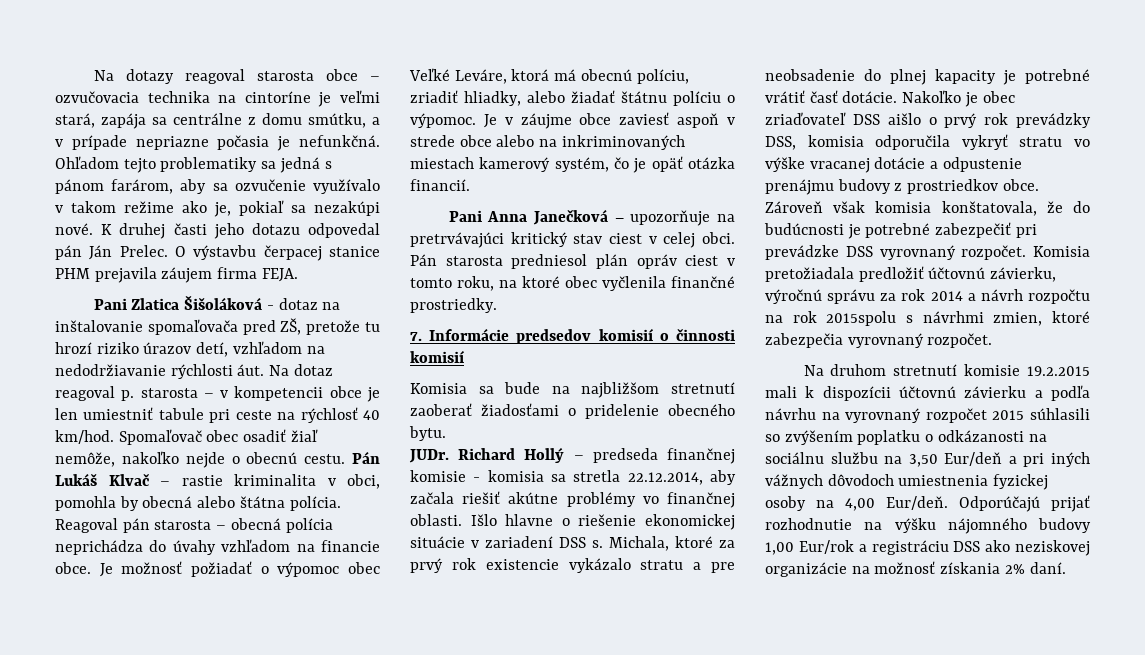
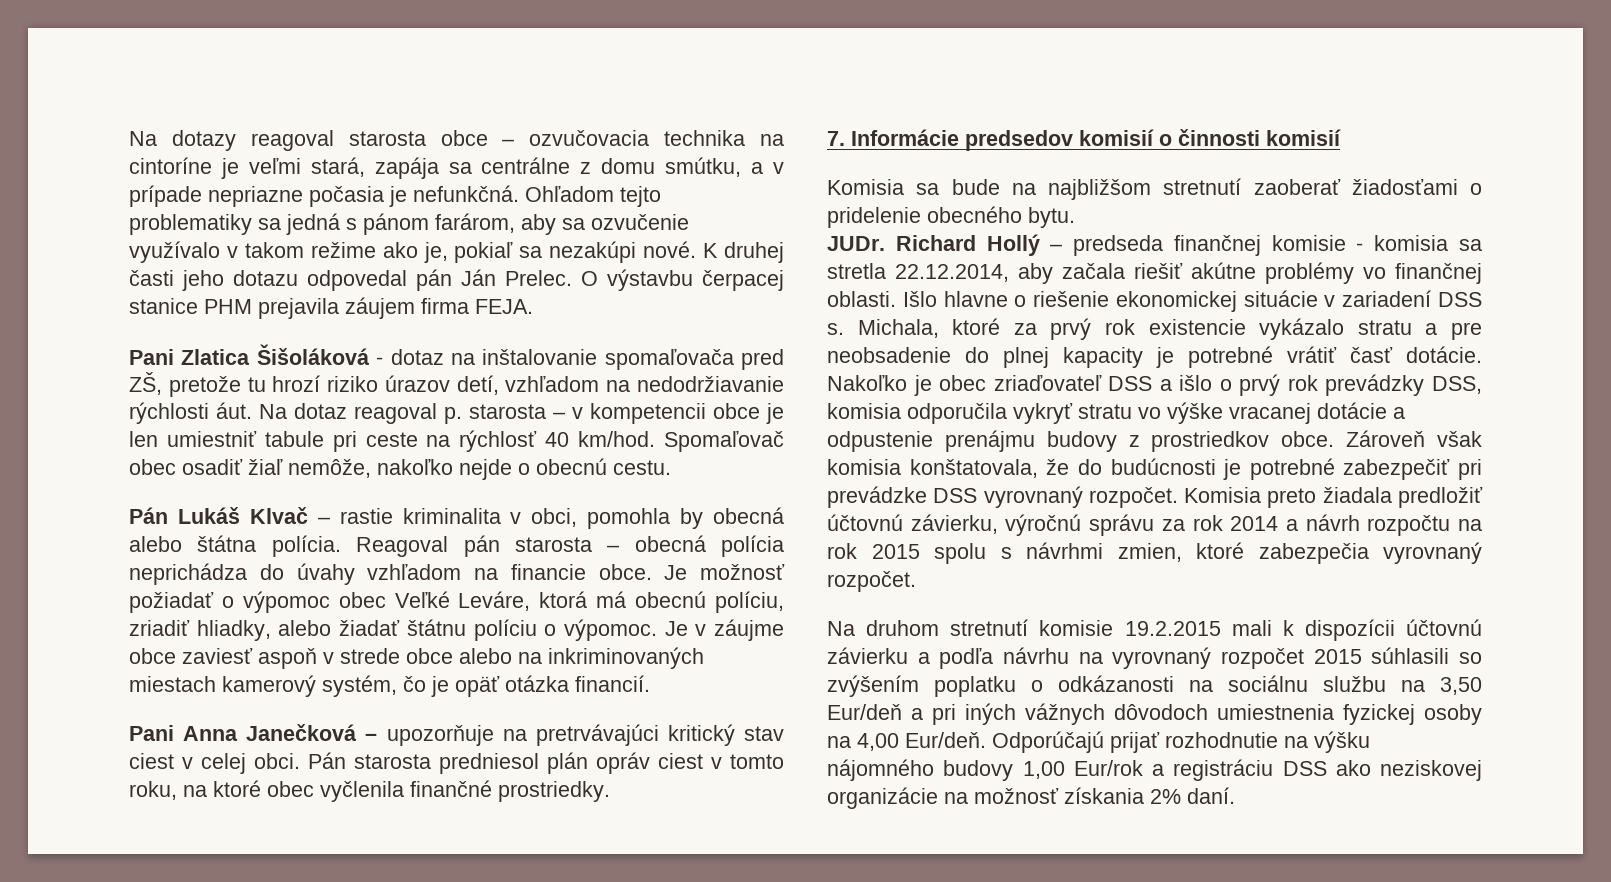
- Spomaľovač obec osadiť žiaľ nemôže, nakoľko nejde o obecnú cestu. Pán Lukáš Klvač – rastie kriminalita v obci, pomohla by obecná alebo štátna polícia.
+ Spomaľovač obec osadiť žiaľ nemôže, nakoľko nejde o obecnú cestu.
+ Pán Lukáš Klvač – rastie kriminalita v obci, pomohla by obecná alebo štátna polícia.
- Nakoľko je obec zriaďovateľ DSS aišlo o prvý rok prevádzky DSS, komisia odporučila vykryť stratu vo výške vracanej dotácie a odpustenie prenájmu budovy z prostriedkov obce.
+ Nakoľko je obec zriaďovateľ DSS a išlo o prvý rok prevádzky DSS, komisia odporučila vykryť stratu vo výške vracanej dotácie a odpustenie prenájmu budovy z prostriedkov obce.
- Komisia pretožiadala predložiť účtovnú závierku, výročnú správu za rok 2014 a návrh rozpočtu na rok 2015spolu s návrhmi zmien, ktoré zabezpečia vyrovnaný rozpočet.
+ Komisia preto žiadala predložiť účtovnú závierku, výročnú správu za rok 2014 a návrh rozpočtu na rok 2015 spolu s návrhmi zmien, ktoré zabezpečia vyrovnaný rozpočet.

